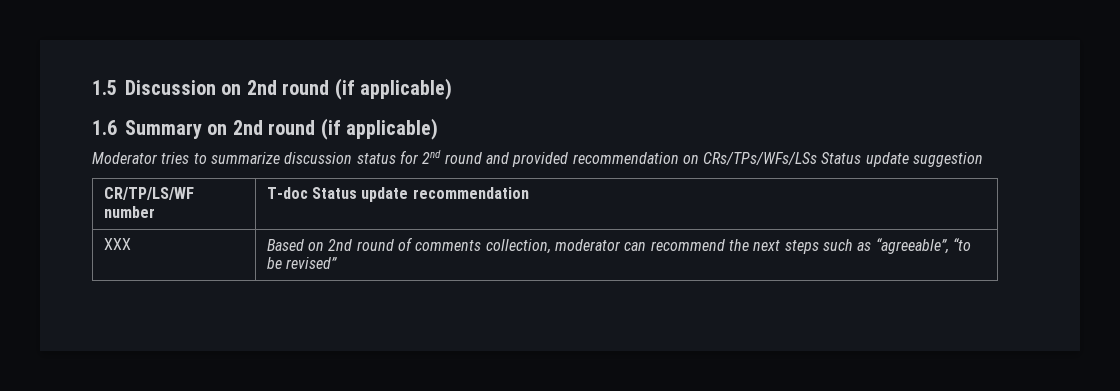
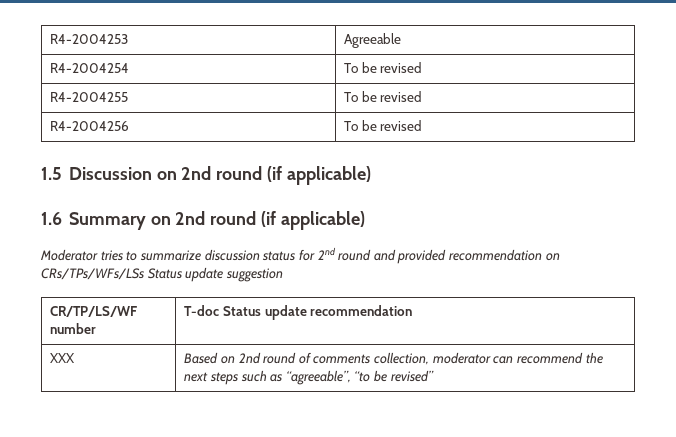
+ R4-2004253 | Agreeable
+ R4-2004254 | To be revised
+ R4-2004255 | To be revised
+ R4-2004256 | To be revised

